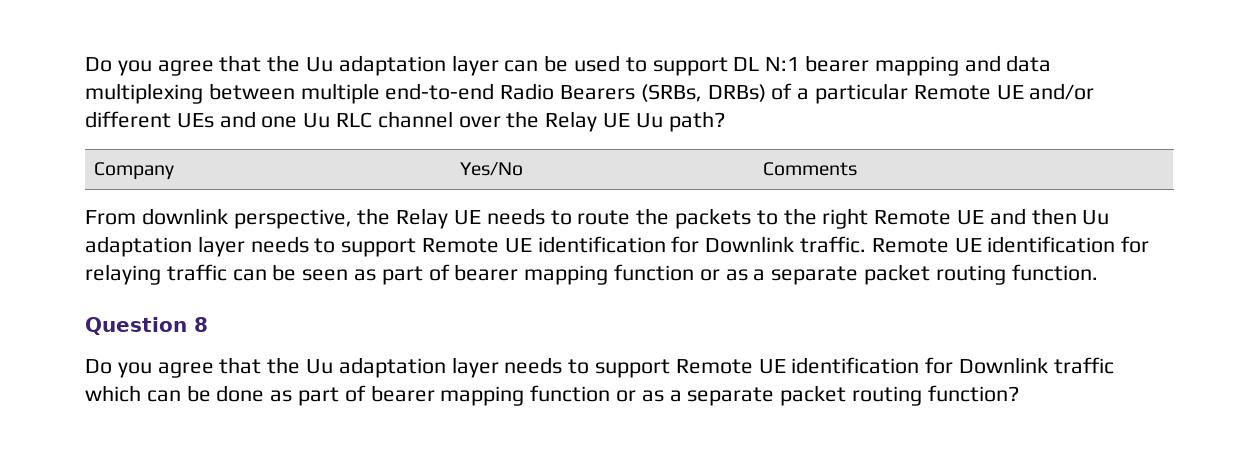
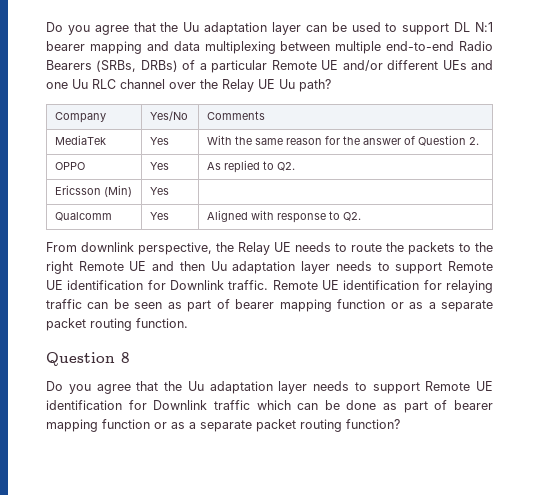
+ MediaTek | Yes | With the same reason for the answer of Question 2.
+ OPPO | Yes | As replied to Q2.
+ Ericsson (Min) | Yes |
+ Qualcomm | Yes | Aligned with response to Q2.

